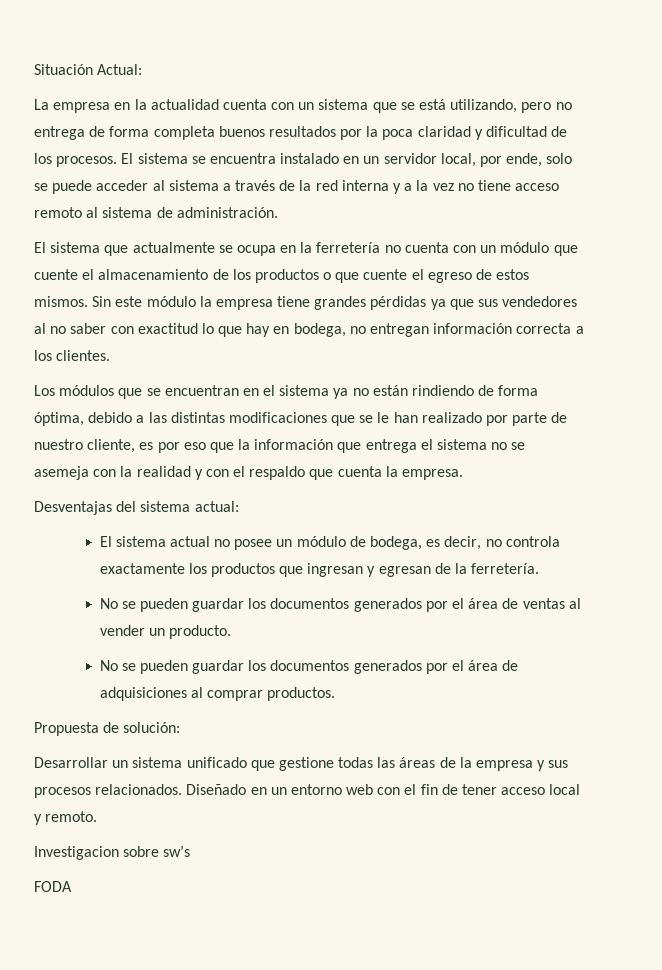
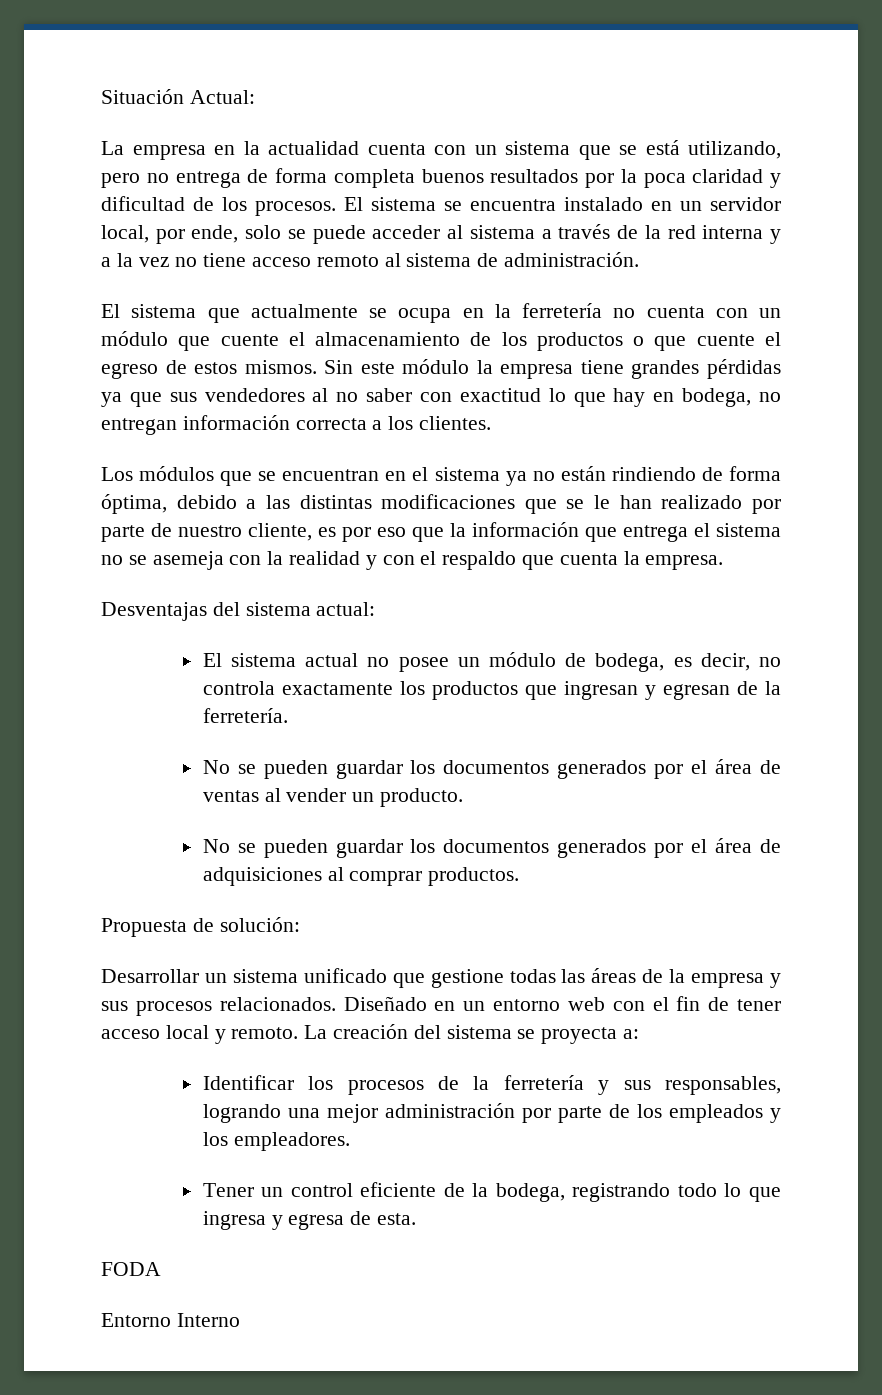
- Diseñado en un entorno web con el fin de tener acceso local y remoto.
- Investigacion sobre sw’s
+ Diseñado en un entorno web con el fin de tener acceso local y remoto. La creación del sistema se proyecta a:
+ Identificar los procesos de la ferretería y sus responsables, logrando una mejor administración por parte de los empleados y los empleadores.
+ Tener un control eficiente de la bodega, registrando todo lo que ingresa y egresa de esta.
+ Entorno Interno

